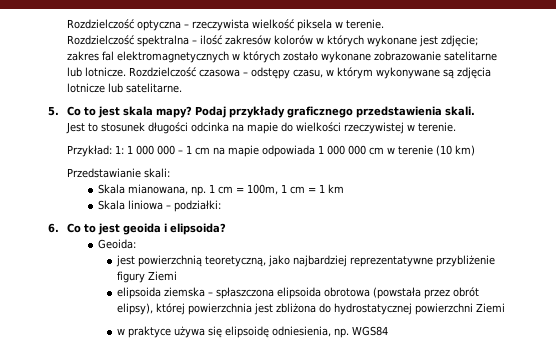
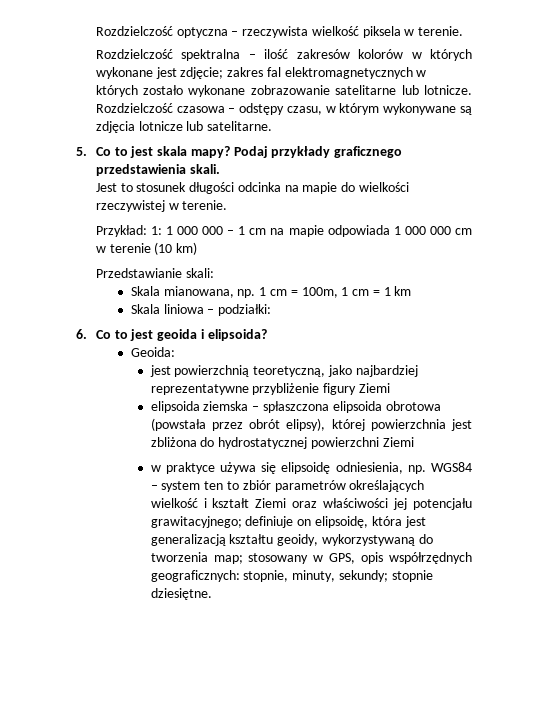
- w praktyce używa się elipsoidę odniesienia, np. WGS84
+ w praktyce używa się elipsoidę odniesienia, np. WGS84 – system ten to zbiór parametrów określających wielkość i kształt Ziemi oraz właściwości jej potencjału grawitacyjnego; definiuje on elipsoidę, która jest generalizacją kształtu geoidy, wykorzystywaną do tworzenia map; stosowany w GPS, opis współrzędnych geograficznych: stopnie, minuty, sekundy; stopnie dziesiętne.

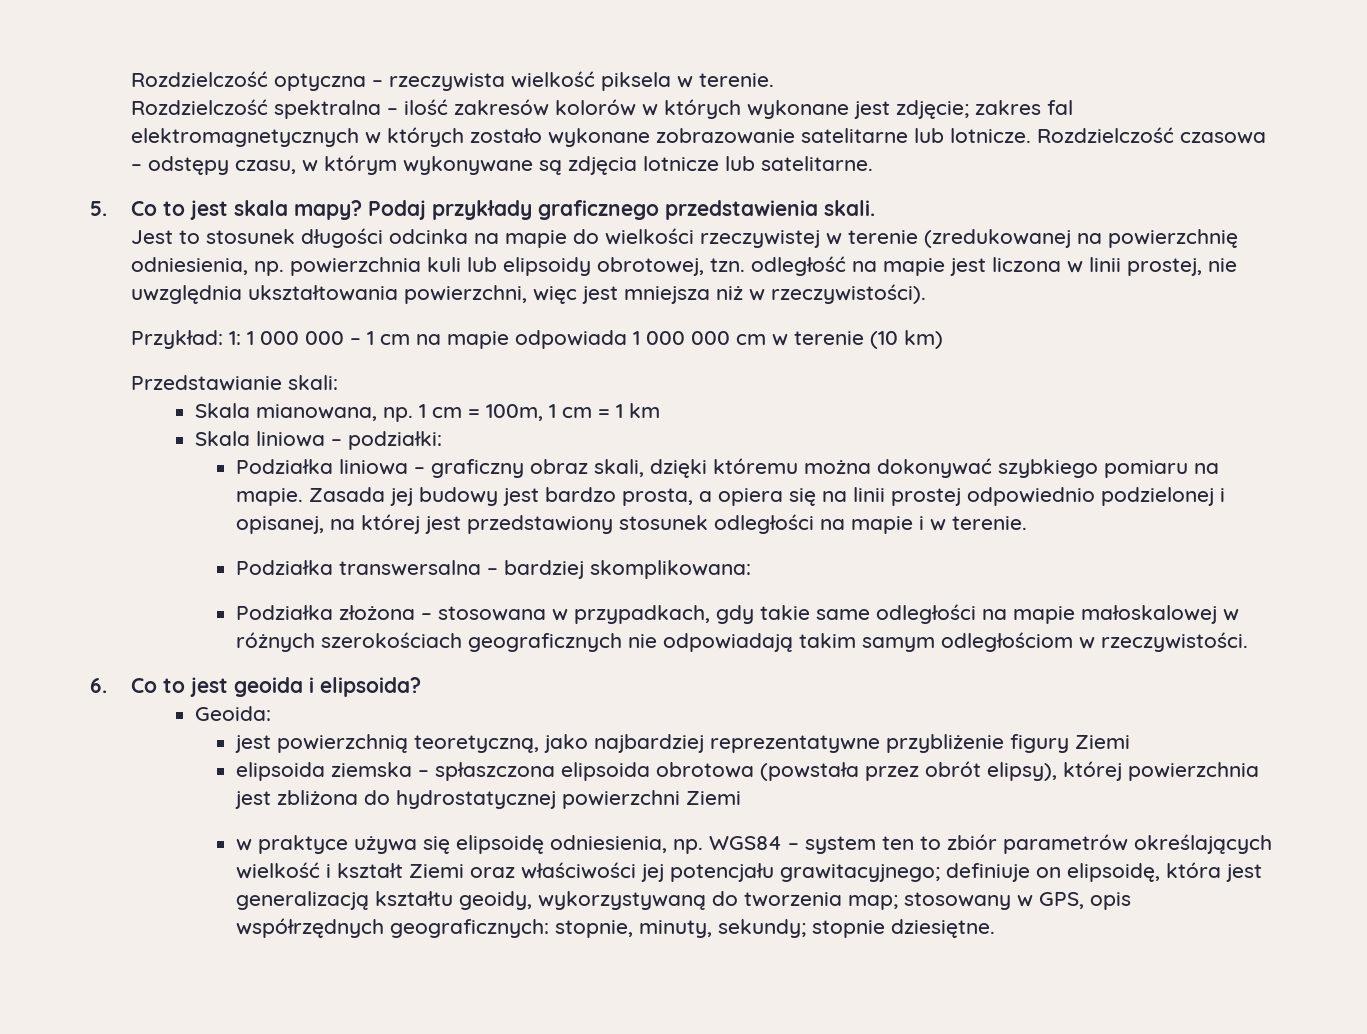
- Jest to stosunek długości odcinka na mapie do wielkości rzeczywistej w terenie.
+ Jest to stosunek długości odcinka na mapie do wielkości rzeczywistej w terenie (zredukowanej na powierzchnię odniesienia, np. powierzchnia kuli lub elipsoidy obrotowej, tzn. odległość na mapie jest liczona w linii prostej, nie uwzględnia ukształtowania powierzchni, więc jest mniejsza niż w rzeczywistości).
+ Podziałka liniowa – graficzny obraz skali, dzięki któremu można dokonywać szybkiego pomiaru na mapie. Zasada jej budowy jest bardzo prosta, a opiera się na linii prostej odpowiednio podzielonej i opisanej, na której jest przedstawiony stosunek odległości na mapie i w terenie.
+ Podziałka transwersalna – bardziej skomplikowana:
+ Podziałka złożona – stosowana w przypadkach, gdy takie same odległości na mapie małoskalowej w różnych szerokościach geograficznych nie odpowiadają takim samym odległościom w rzeczywistości.

